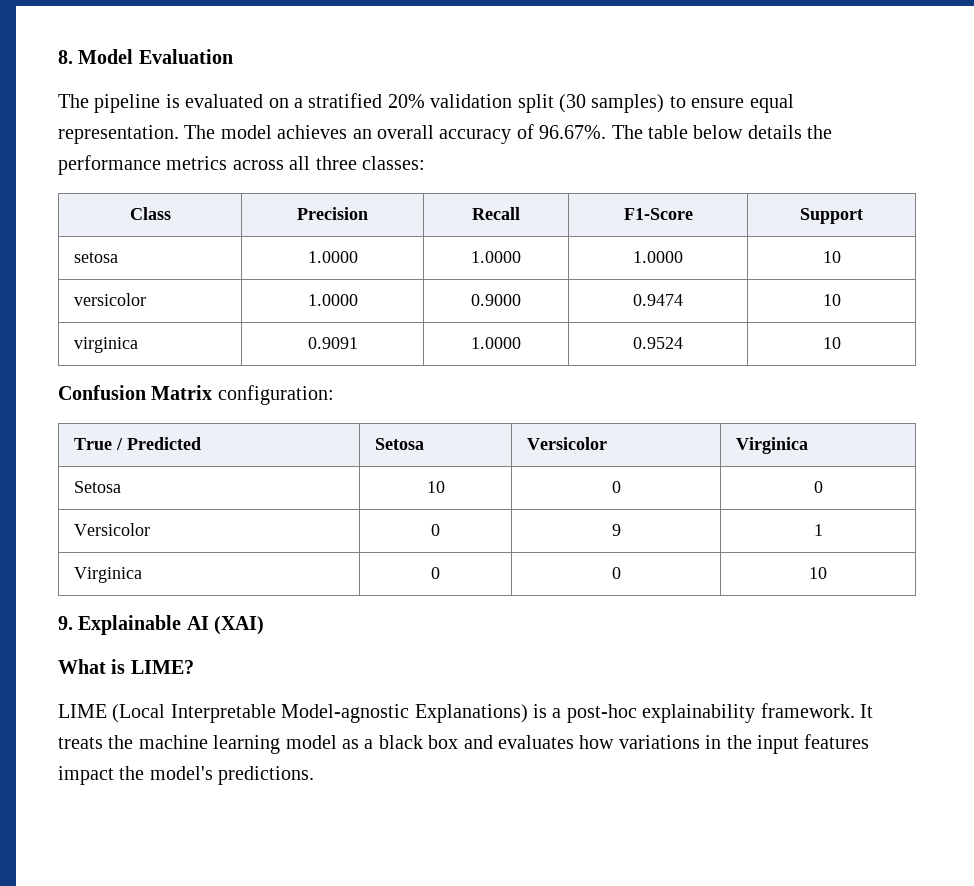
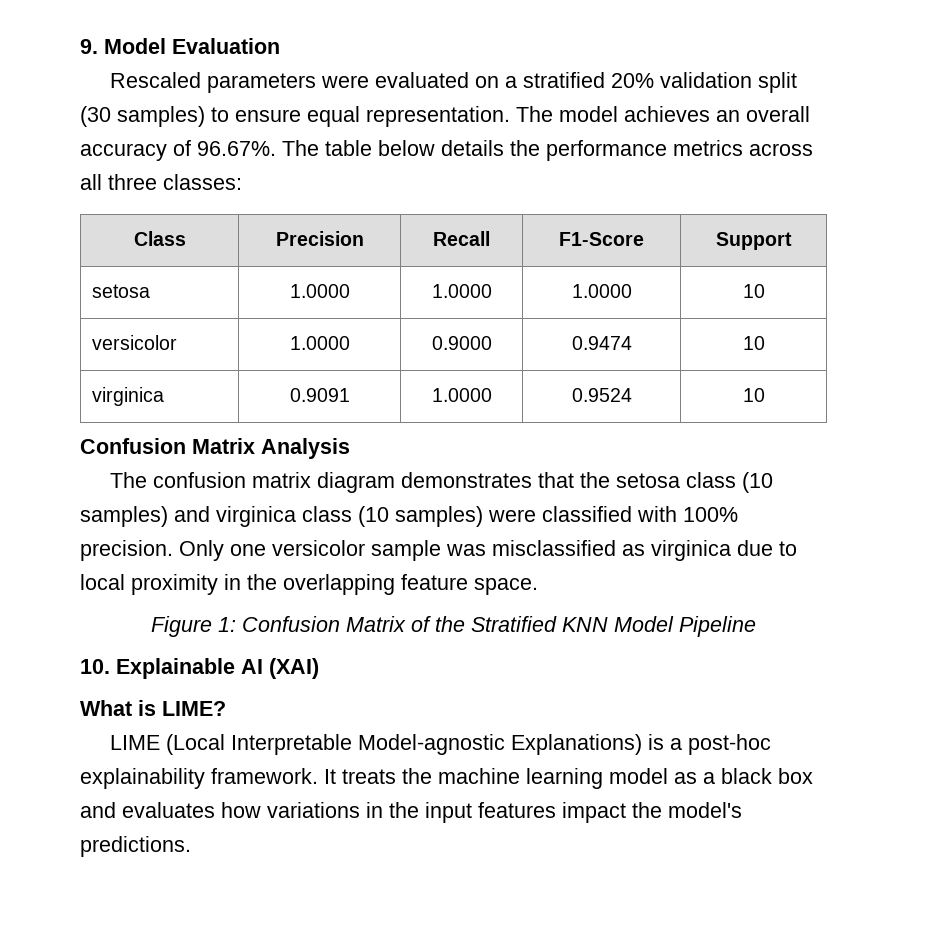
- 8. Model Evaluation
+ 9. Model Evaluation
- The pipeline is evaluated on a stratified 20% validation split (30 samples) to ensure equal representation.
+ Rescaled parameters were evaluated on a stratified 20% validation split (30 samples) to ensure equal representation.
- Confusion Matrix configuration:
- True / Predicted | Setosa | Versicolor | Virginica
- Setosa | 10 | 0 | 0
- Versicolor | 0 | 9 | 1
- Virginica | 0 | 0 | 10
- 9. Explainable AI (XAI)
+ Confusion Matrix Analysis
+ The confusion matrix diagram demonstrates that the setosa class (10 samples) and virginica class (10 samples) were classified with 100% precision. Only one versicolor sample was misclassified as virginica due to local proximity in the overlapping feature space.
+ Figure 1: Confusion Matrix of the Stratified KNN Model Pipeline
+ 10. Explainable AI (XAI)

